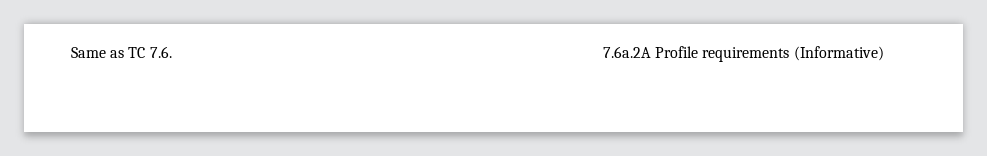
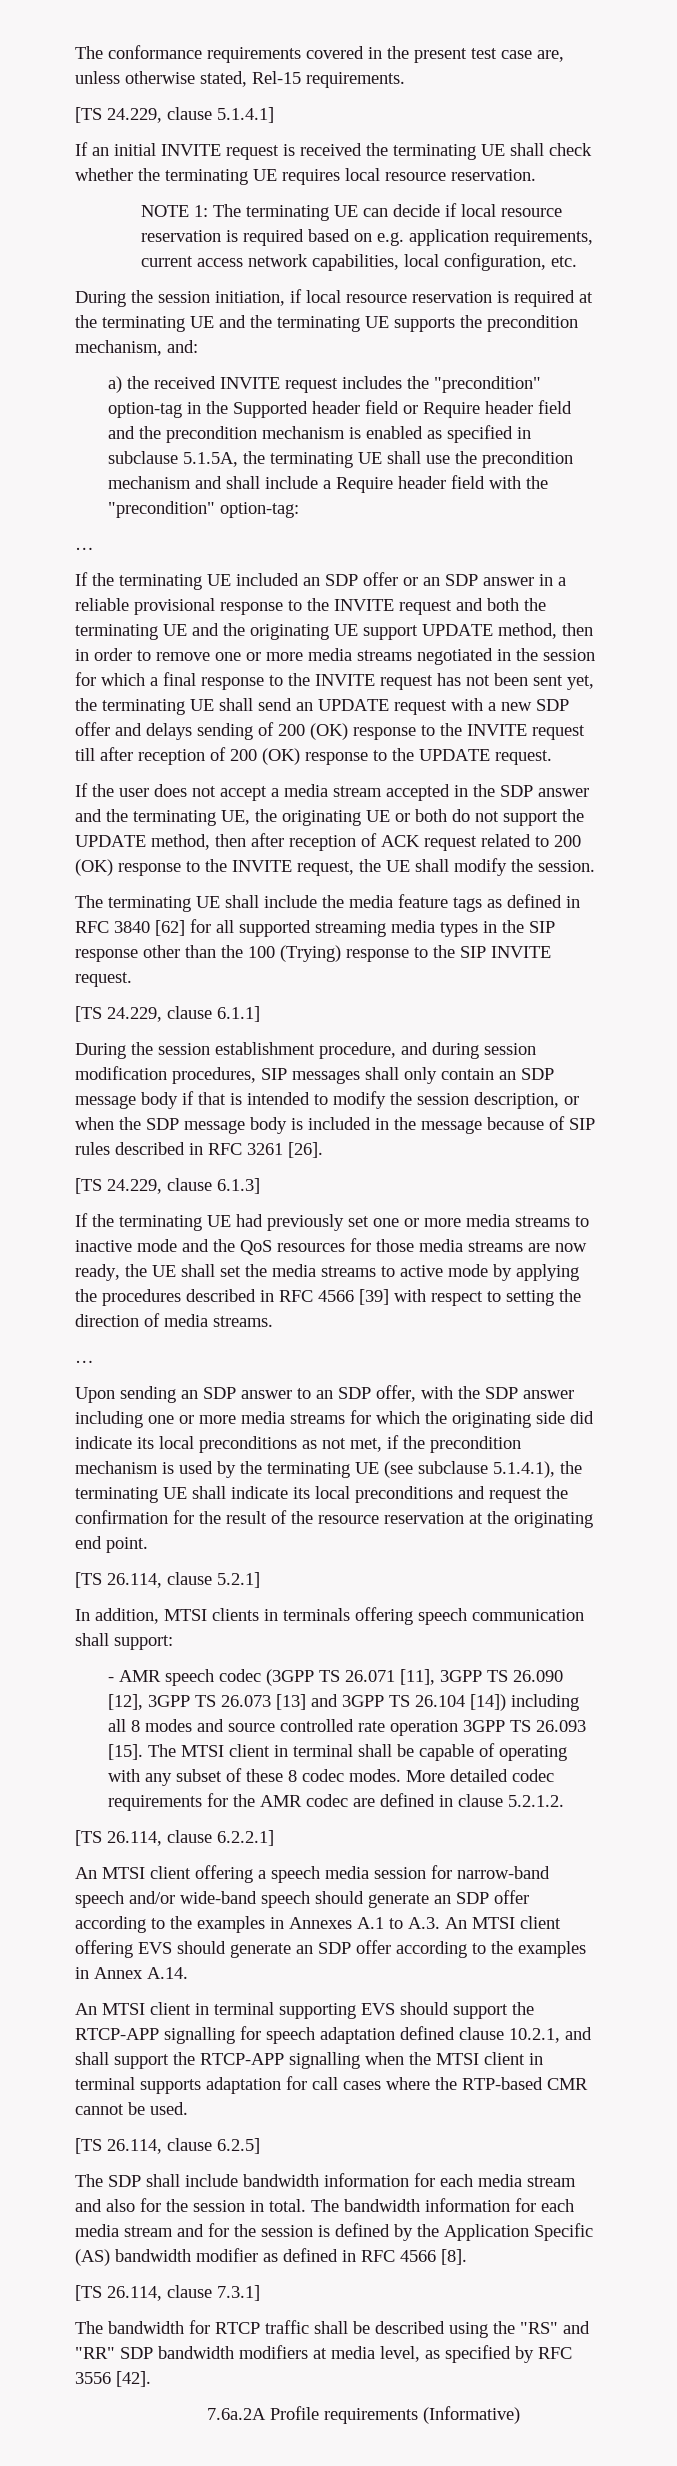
- Same as TC 7.6.
+ The conformance requirements covered in the present test case are, unless otherwise stated, Rel-15 requirements.
+ [TS 24.229, clause 5.1.4.1]
+ If an initial INVITE request is received the terminating UE shall check whether the terminating UE requires local resource reservation.
+ NOTE 1: The terminating UE can decide if local resource reservation is required based on e.g. application requirements, current access network capabilities, local configuration, etc.
+ During the session initiation, if local resource reservation is required at the terminating UE and the terminating UE supports the precondition mechanism, and:
+ a) the received INVITE request includes the "precondition" option-tag in the Supported header field or Require header field and the precondition mechanism is enabled as specified in subclause 5.1.5A, the terminating UE shall use the precondition mechanism and shall include a Require header field with the "precondition" option-tag:
+ …
+ If the terminating UE included an SDP offer or an SDP answer in a reliable provisional response to the INVITE request and both the terminating UE and the originating UE support UPDATE method, then in order to remove one or more media streams negotiated in the session for which a final response to the INVITE request has not been sent yet, the terminating UE shall send an UPDATE request with a new SDP offer and delays sending of 200 (OK) response to the INVITE request till after reception of 200 (OK) response to the UPDATE request.
+ If the user does not accept a media stream accepted in the SDP answer and the terminating UE, the originating UE or both do not support the UPDATE method, then after reception of ACK request related to 200 (OK) response to the INVITE request, the UE shall modify the session.
+ The terminating UE shall include the media feature tags as defined in RFC 3840 [62] for all supported streaming media types in the SIP response other than the 100 (Trying) response to the SIP INVITE request.
+ [TS 24.229, clause 6.1.1]
+ During the session establishment procedure, and during session modification procedures, SIP messages shall only contain an SDP message body if that is intended to modify the session description, or when the SDP message body is included in the message because of SIP rules described in RFC 3261 [26].
+ [TS 24.229, clause 6.1.3]
+ If the terminating UE had previously set one or more media streams to inactive mode and the QoS resources for those media streams are now ready, the UE shall set the media streams to active mode by applying the procedures described in RFC 4566 [39] with respect to setting the direction of media streams.
+ …
+ Upon sending an SDP answer to an SDP offer, with the SDP answer including one or more media streams for which the originating side did indicate its local preconditions as not met, if the precondition mechanism is used by the terminating UE (see subclause 5.1.4.1), the terminating UE shall indicate its local preconditions and request the confirmation for the result of the resource reservation at the originating end point.
+ [TS 26.114, clause 5.2.1]
+ In addition, MTSI clients in terminals offering speech communication shall support:
+ - AMR speech codec (3GPP TS 26.071 [11], 3GPP TS 26.090 [12], 3GPP TS 26.073 [13] and 3GPP TS 26.104 [14]) including all 8 modes and source controlled rate operation 3GPP TS 26.093 [15]. The MTSI client in terminal shall be capable of operating with any subset of these 8 codec modes. More detailed codec requirements for the AMR codec are defined in clause 5.2.1.2.
+ [TS 26.114, clause 6.2.2.1]
+ An MTSI client offering a speech media session for narrow-band speech and/or wide-band speech should generate an SDP offer according to the examples in Annexes A.1 to A.3. An MTSI client offering EVS should generate an SDP offer according to the examples in Annex A.14.
+ An MTSI client in terminal supporting EVS should support the RTCP-APP signalling for speech adaptation defined clause 10.2.1, and shall support the RTCP-APP signalling when the MTSI client in terminal supports adaptation for call cases where the RTP-based CMR cannot be used.
+ [TS 26.114, clause 6.2.5]
+ The SDP shall include bandwidth information for each media stream and also for the session in total. The bandwidth information for each media stream and for the session is defined by the Application Specific (AS) bandwidth modifier as defined in RFC 4566 [8].
+ [TS 26.114, clause 7.3.1]
+ The bandwidth for RTCP traffic shall be described using the "RS" and "RR" SDP bandwidth modifiers at media level, as specified by RFC 3556 [42].

